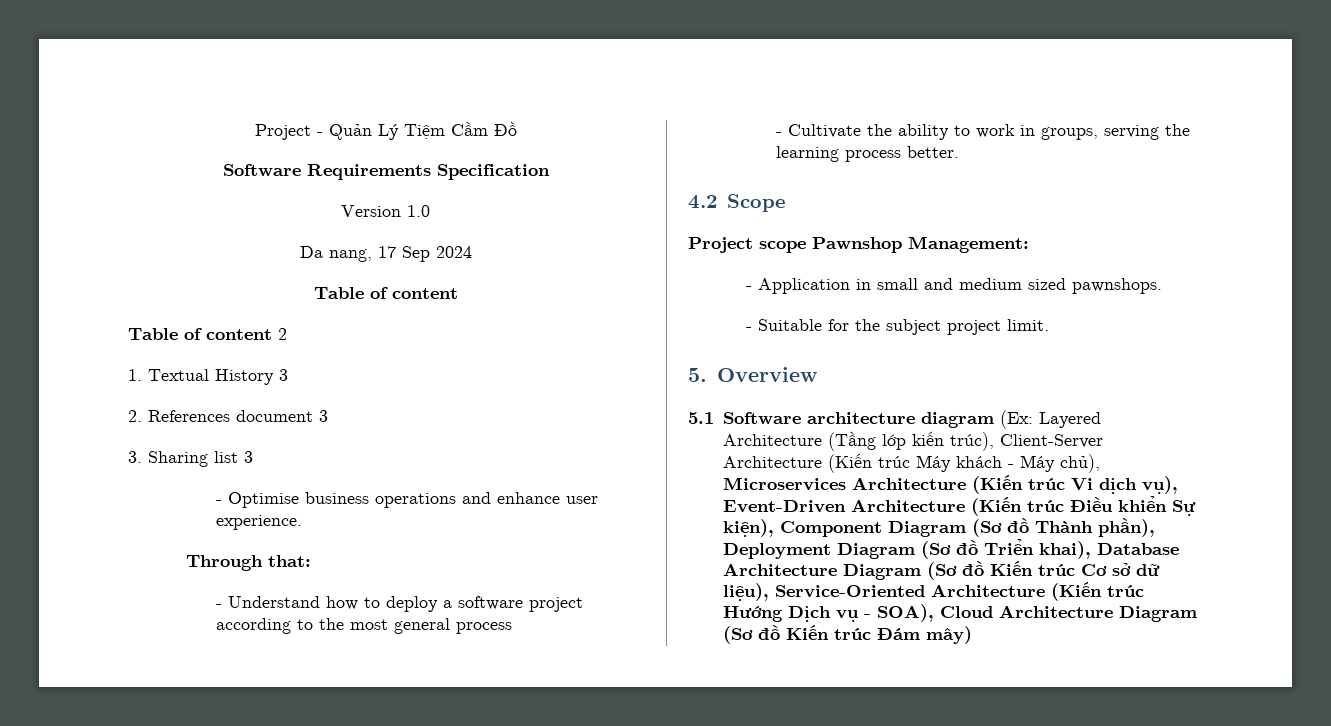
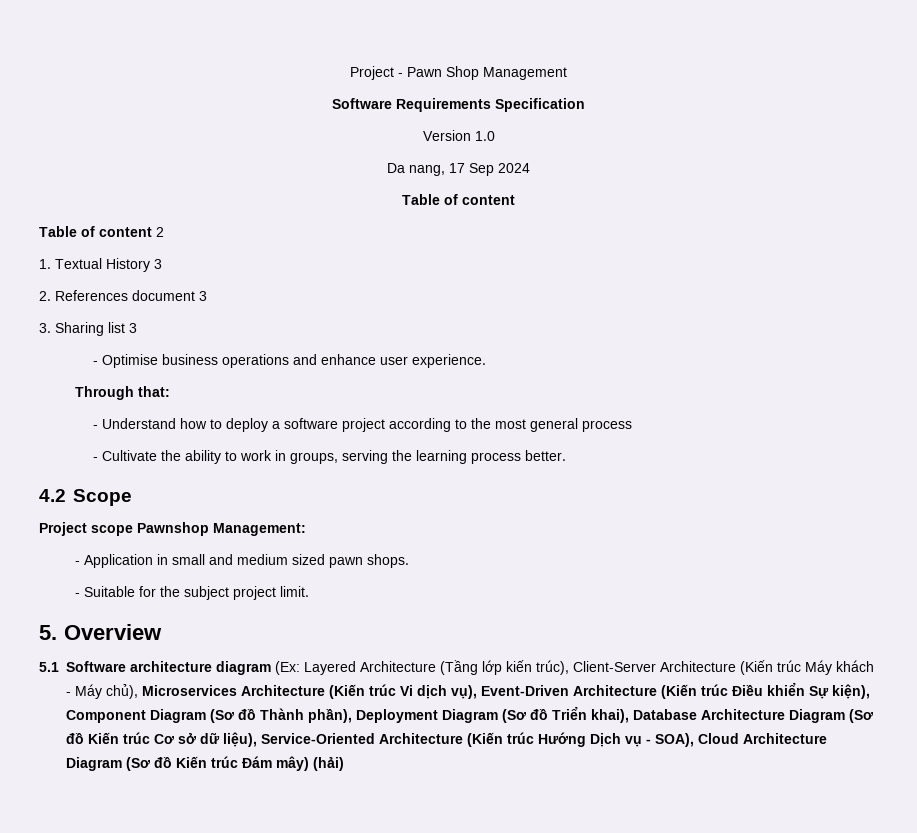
- Project - Quản Lý Tiệm Cầm Đồ
+ Project - Pawn Shop Management
- - Application in small and medium sized pawnshops.
+ - Application in small and medium sized pawn shops.
- Layered Architecture (Tầng lớp kiến trúc), Client-Server Architecture (Kiến trúc Máy khách - Máy chủ), Microservices Architecture (Kiến trúc Vi dịch vụ), Event-Driven Architecture (Kiến trúc Điều khiển Sự kiện), Component Diagram (Sơ đồ Thành phần), Deployment Diagram (Sơ đồ Triển khai), Database Architecture Diagram (Sơ đồ Kiến trúc Cơ sở dữ liệu), Service-Oriented Architecture (Kiến trúc Hướng Dịch vụ - SOA), Cloud Architecture Diagram (Sơ đồ Kiến trúc Đám mây)
+ Layered Architecture (Tầng lớp kiến trúc), Client-Server Architecture (Kiến trúc Máy khách - Máy chủ), Microservices Architecture (Kiến trúc Vi dịch vụ), Event-Driven Architecture (Kiến trúc Điều khiển Sự kiện), Component Diagram (Sơ đồ Thành phần), Deployment Diagram (Sơ đồ Triển khai), Database Architecture Diagram (Sơ đồ Kiến trúc Cơ sở dữ liệu), Service-Oriented Architecture (Kiến trúc Hướng Dịch vụ - SOA), Cloud Architecture Diagram (Sơ đồ Kiến trúc Đám mây) (hải)

